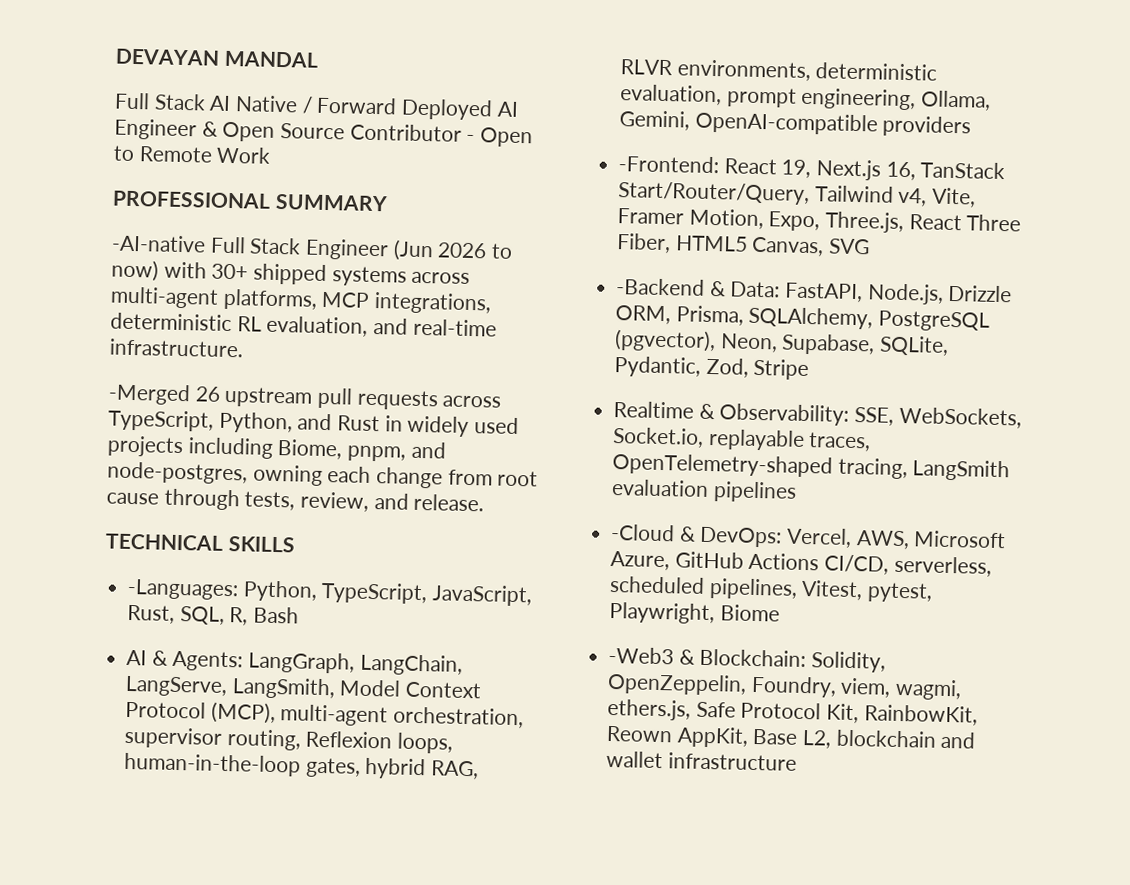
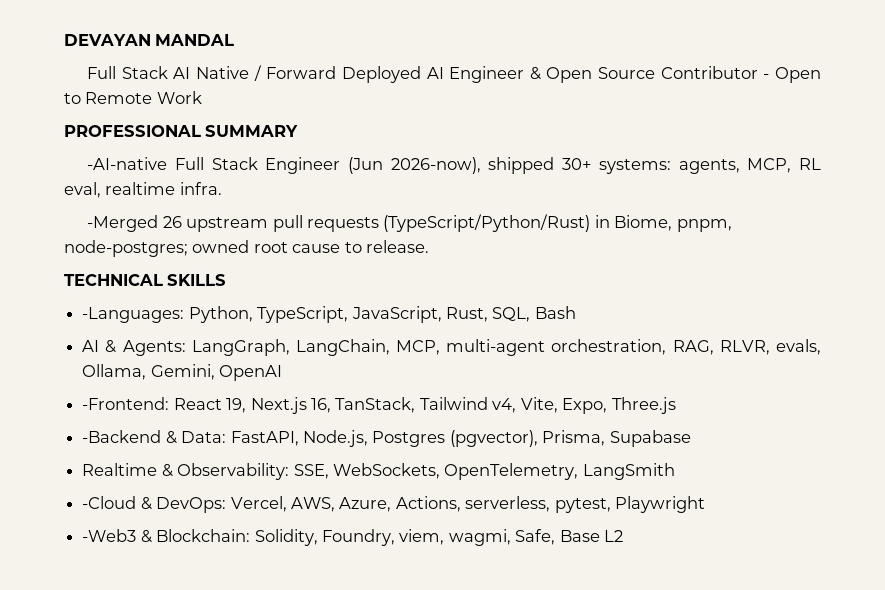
- -AI-native Full Stack Engineer (Jun 2026 to now) with 30+ shipped systems across multi-agent platforms, MCP integrations, deterministic RL evaluation, and real-time infrastructure.
+ -AI-native Full Stack Engineer (Jun 2026-now), shipped 30+ systems: agents, MCP, RL eval, realtime infra.
- -Merged 26 upstream pull requests across TypeScript, Python, and Rust in widely used projects including Biome, pnpm, and node-postgres, owning each change from root cause through tests, review, and release.
+ -Merged 26 upstream pull requests (TypeScript/Python/Rust) in Biome, pnpm, node-postgres; owned root cause to release.
- -Languages: Python, TypeScript, JavaScript, Rust, SQL, R, Bash
+ -Languages: Python, TypeScript, JavaScript, Rust, SQL, Bash
- AI & Agents: LangGraph, LangChain, LangServe, LangSmith, Model Context Protocol (MCP), multi-agent orchestration, supervisor routing, Reflexion loops, human-in-the-loop gates, hybrid RAG, RLVR environments, deterministic evaluation, prompt engineering, Ollama, Gemini, OpenAI-compatible providers
+ AI & Agents: LangGraph, LangChain, MCP, multi-agent orchestration, RAG, RLVR, evals, Ollama, Gemini, OpenAI
- -Frontend: React 19, Next.js 16, TanStack Start/Router/Query, Tailwind v4, Vite, Framer Motion, Expo, Three.js, React Three Fiber, HTML5 Canvas, SVG
+ -Frontend: React 19, Next.js 16, TanStack, Tailwind v4, Vite, Expo, Three.js
- -Backend & Data: FastAPI, Node.js, Drizzle ORM, Prisma, SQLAlchemy, PostgreSQL (pgvector), Neon, Supabase, SQLite, Pydantic, Zod, Stripe
+ -Backend & Data: FastAPI, Node.js, Postgres (pgvector), Prisma, Supabase
- Realtime & Observability: SSE, WebSockets, Socket.io, replayable traces, OpenTelemetry-shaped tracing, LangSmith evaluation pipelines
+ Realtime & Observability: SSE, WebSockets, OpenTelemetry, LangSmith
- -Cloud & DevOps: Vercel, AWS, Microsoft Azure, GitHub Actions CI/CD, serverless, scheduled pipelines, Vitest, pytest, Playwright, Biome
+ -Cloud & DevOps: Vercel, AWS, Azure, Actions, serverless, pytest, Playwright
- -Web3 & Blockchain: Solidity, OpenZeppelin, Foundry, viem, wagmi, ethers.js, Safe Protocol Kit, RainbowKit, Reown AppKit, Base L2, blockchain and wallet infrastructure
+ -Web3 & Blockchain: Solidity, Foundry, viem, wagmi, Safe, Base L2

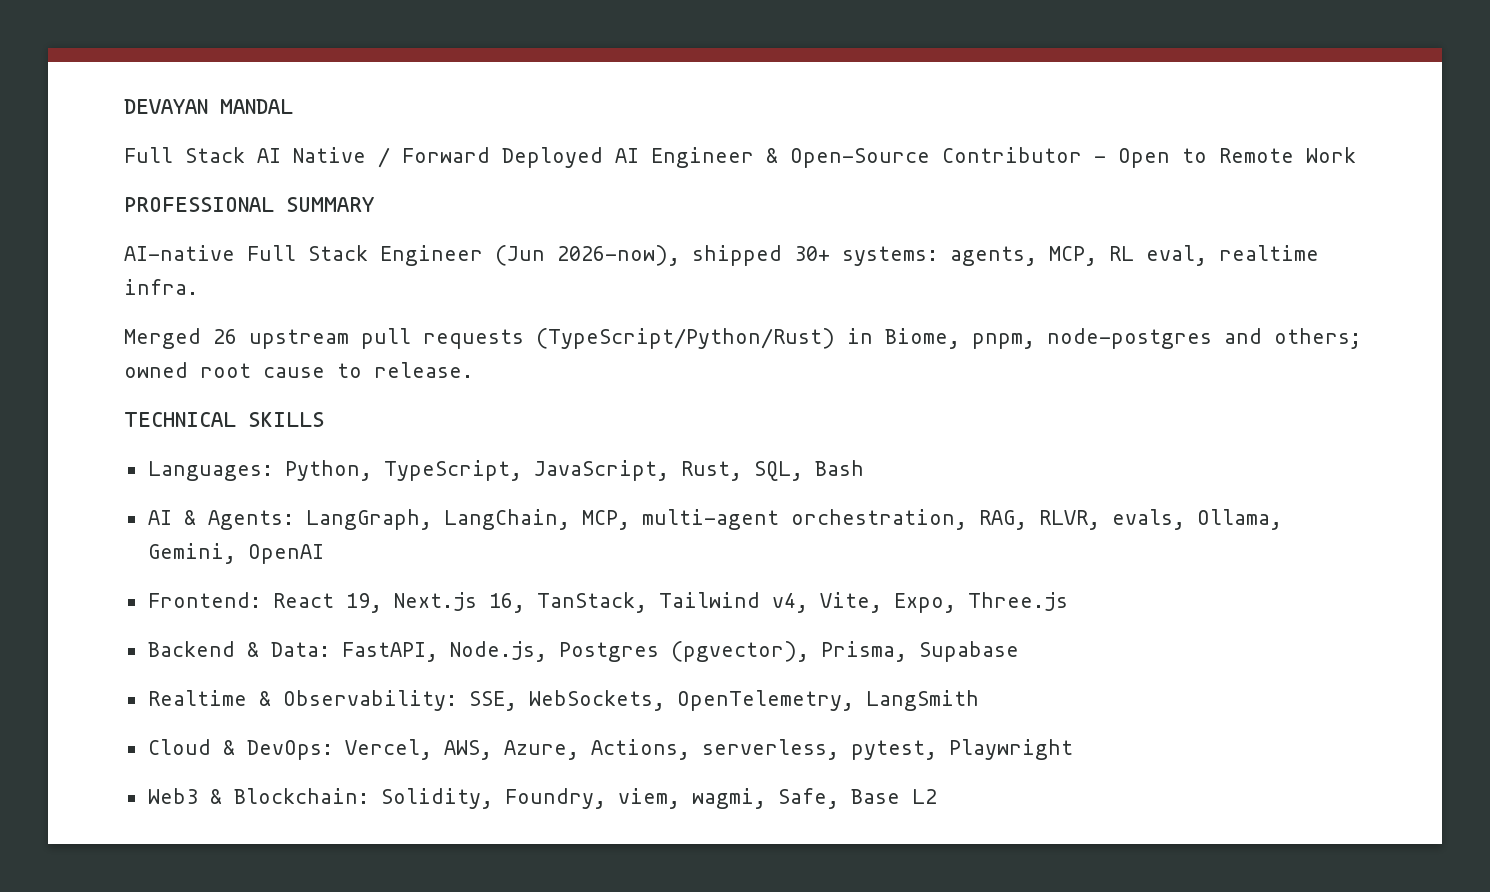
- Full Stack AI Native / Forward Deployed AI Engineer & Open Source Contributor - Open to Remote Work
+ Full Stack AI Native / Forward Deployed AI Engineer & Open-Source Contributor - Open to Remote Work
- -AI-native Full Stack Engineer (Jun 2026-now), shipped 30+ systems: agents, MCP, RL eval, realtime infra.
+ AI-native Full Stack Engineer (Jun 2026-now), shipped 30+ systems: agents, MCP, RL eval, realtime infra.
- -Merged 26 upstream pull requests (TypeScript/Python/Rust) in Biome, pnpm, node-postgres; owned root cause to release.
+ Merged 26 upstream pull requests (TypeScript/Python/Rust) in Biome, pnpm, node-postgres and others; owned root cause to release.
- -Languages: Python, TypeScript, JavaScript, Rust, SQL, Bash
+ Languages: Python, TypeScript, JavaScript, Rust, SQL, Bash
- -Frontend: React 19, Next.js 16, TanStack, Tailwind v4, Vite, Expo, Three.js
+ Frontend: React 19, Next.js 16, TanStack, Tailwind v4, Vite, Expo, Three.js
- -Backend & Data: FastAPI, Node.js, Postgres (pgvector), Prisma, Supabase
+ Backend & Data: FastAPI, Node.js, Postgres (pgvector), Prisma, Supabase
- -Cloud & DevOps: Vercel, AWS, Azure, Actions, serverless, pytest, Playwright
+ Cloud & DevOps: Vercel, AWS, Azure, Actions, serverless, pytest, Playwright
- -Web3 & Blockchain: Solidity, Foundry, viem, wagmi, Safe, Base L2
+ Web3 & Blockchain: Solidity, Foundry, viem, wagmi, Safe, Base L2

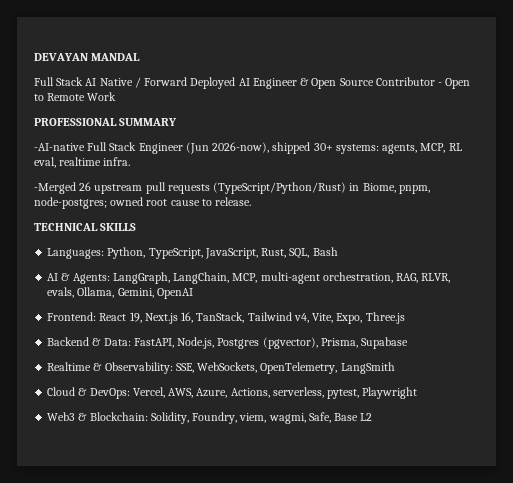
- Full Stack AI Native / Forward Deployed AI Engineer & Open-Source Contributor - Open to Remote Work
+ Full Stack AI Native / Forward Deployed AI Engineer & Open Source Contributor - Open to Remote Work
- AI-native Full Stack Engineer (Jun 2026-now), shipped 30+ systems: agents, MCP, RL eval, realtime infra.
+ -AI-native Full Stack Engineer (Jun 2026-now), shipped 30+ systems: agents, MCP, RL eval, realtime infra.
- Merged 26 upstream pull requests (TypeScript/Python/Rust) in Biome, pnpm, node-postgres and others; owned root cause to release.
+ -Merged 26 upstream pull requests (TypeScript/Python/Rust) in Biome, pnpm, node-postgres; owned root cause to release.

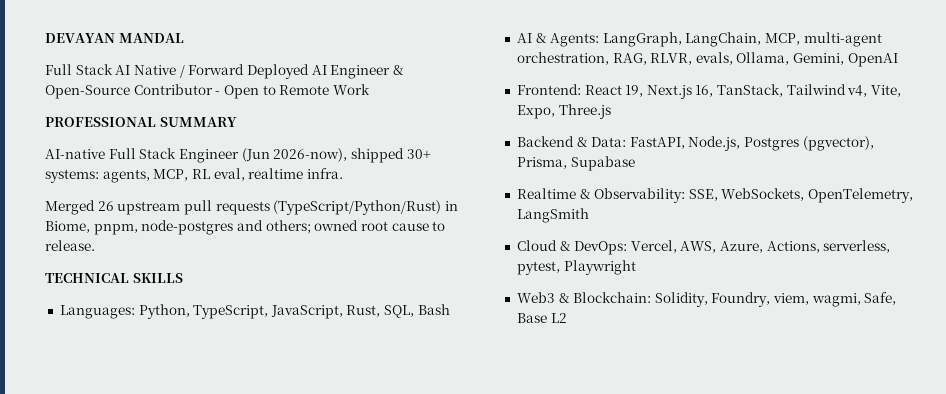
- Full Stack AI Native / Forward Deployed AI Engineer & Open Source Contributor - Open to Remote Work
+ Full Stack AI Native / Forward Deployed AI Engineer & Open-Source Contributor - Open to Remote Work
- -AI-native Full Stack Engineer (Jun 2026-now), shipped 30+ systems: agents, MCP, RL eval, realtime infra.
+ AI-native Full Stack Engineer (Jun 2026-now), shipped 30+ systems: agents, MCP, RL eval, realtime infra.
- -Merged 26 upstream pull requests (TypeScript/Python/Rust) in Biome, pnpm, node-postgres; owned root cause to release.
+ Merged 26 upstream pull requests (TypeScript/Python/Rust) in Biome, pnpm, node-postgres and others; owned root cause to release.

